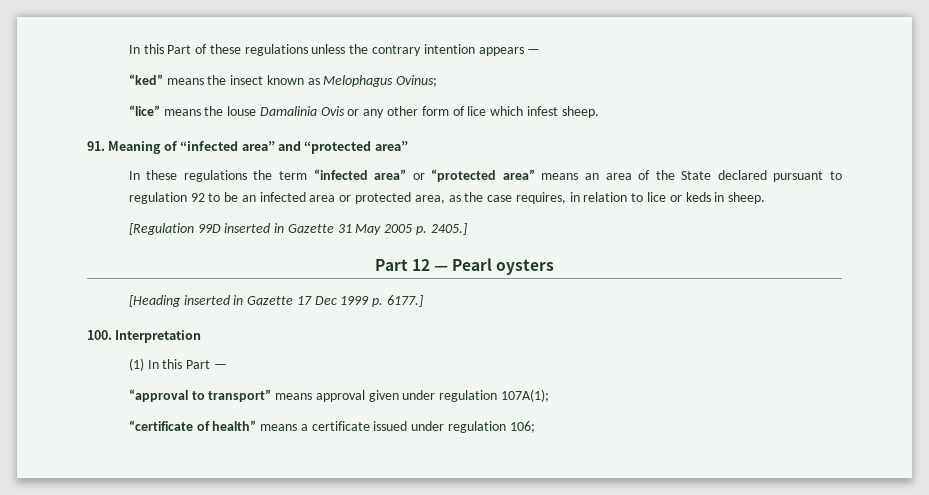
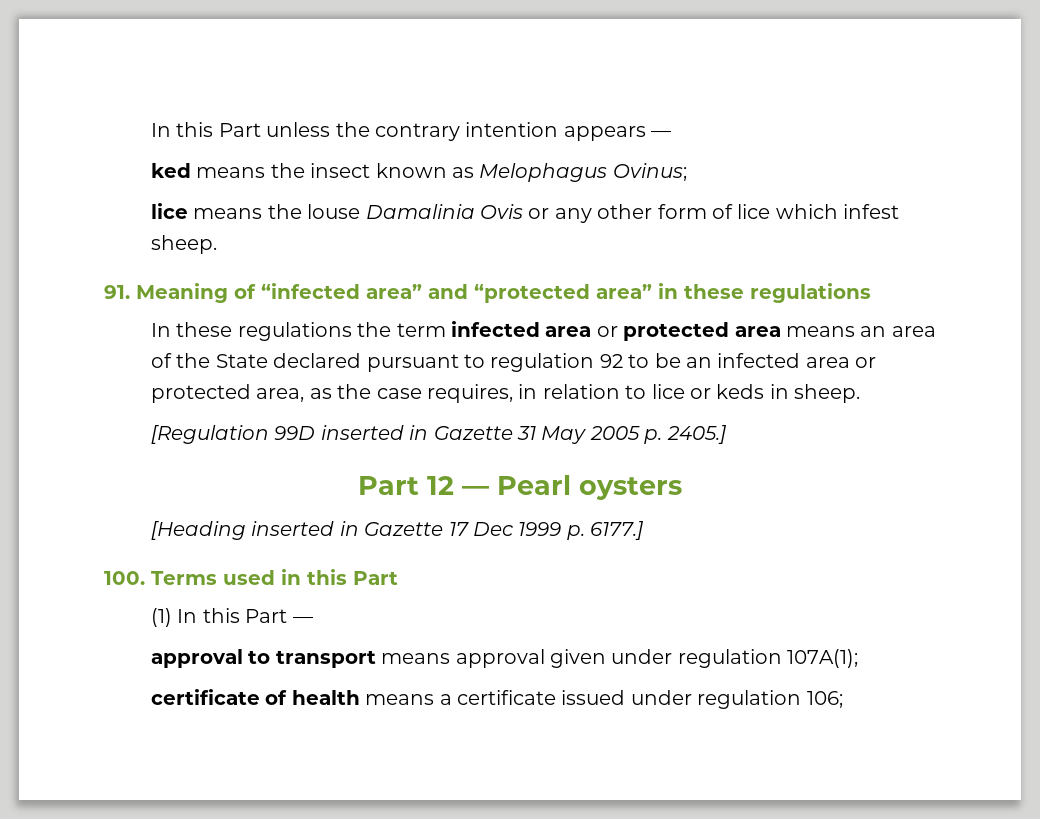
- In this Part of these regulations unless the contrary intention appears —
+ In this Part unless the contrary intention appears —
- “ked” means the insect known as Melophagus Ovinus;
+ ked means the insect known as Melophagus Ovinus;
- “lice” means the louse Damalinia Ovis or any other form of lice which infest sheep.
+ lice means the louse Damalinia Ovis or any other form of lice which infest sheep.
- 91. Meaning of “infected area” and “protected area”
+ 91. Meaning of “infected area” and “protected area” in these regulations
- In these regulations the term “infected area” or “protected area” means an area of the State declared pursuant to regulation 92 to be an infected area or protected area, as the case requires, in relation to lice or keds in sheep.
+ In these regulations the term infected area or protected area means an area of the State declared pursuant to regulation 92 to be an infected area or protected area, as the case requires, in relation to lice or keds in sheep.
- 100. Interpretation
+ 100. Terms used in this Part
- “approval to transport” means approval given under regulation 107A(1);
+ approval to transport means approval given under regulation 107A(1);
- “certificate of health” means a certificate issued under regulation 106;
+ certificate of health means a certificate issued under regulation 106;

